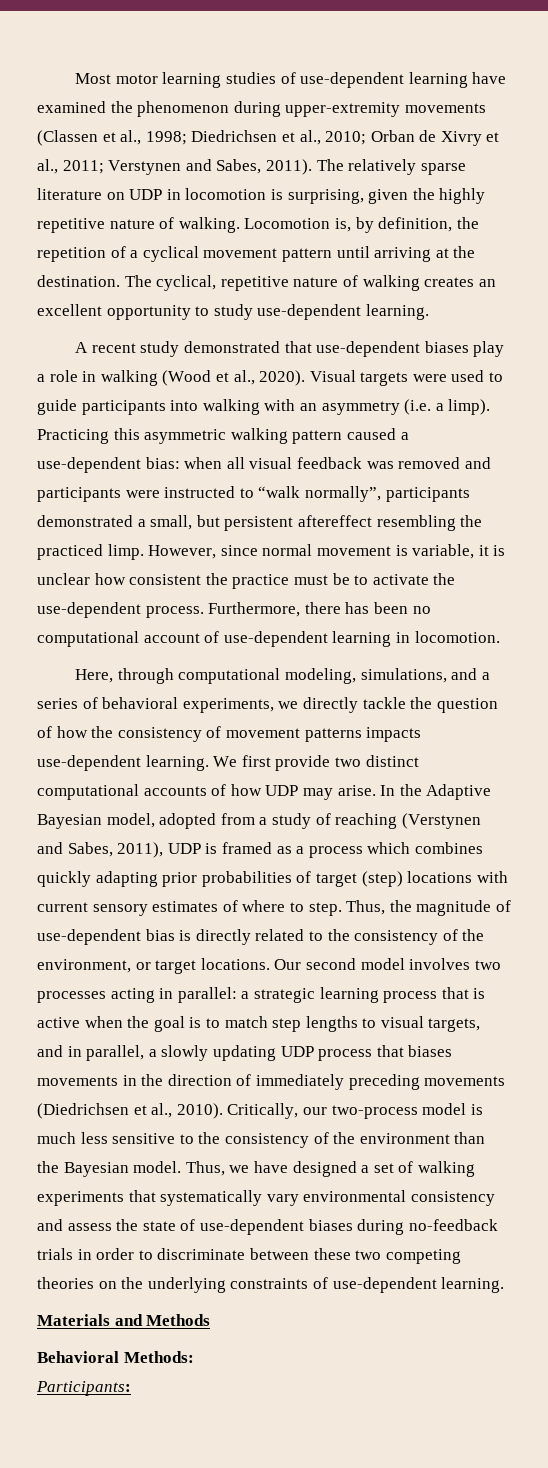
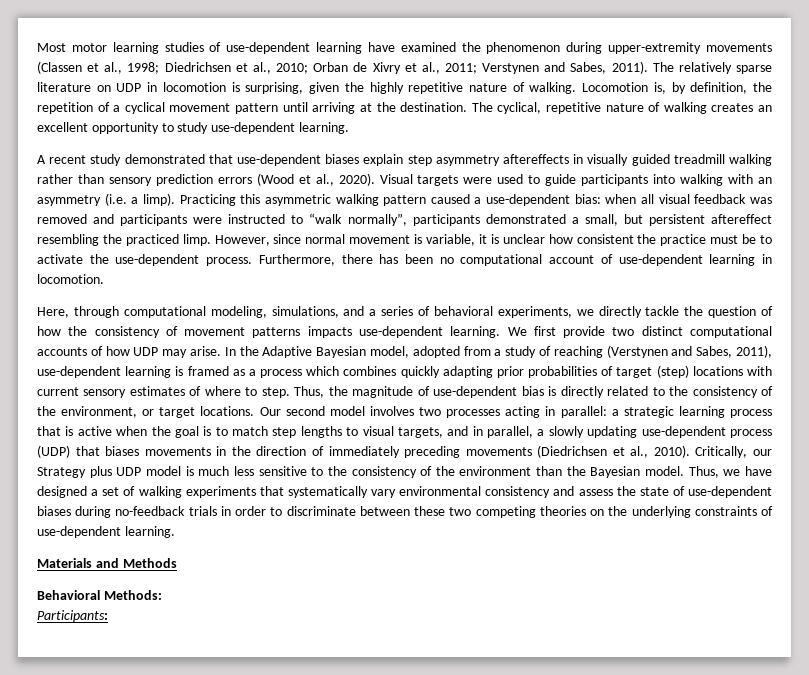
- A recent study demonstrated that use-dependent biases play a role in walking (Wood et al., 2020).
+ A recent study demonstrated that use-dependent biases explain step asymmetry aftereffects in visually guided treadmill walking rather than sensory prediction errors (Wood et al., 2020).
- In the Adaptive Bayesian model, adopted from a study of reaching (Verstynen and Sabes, 2011), UDP is framed as a process which combines quickly adapting prior probabilities of target (step) locations with current sensory estimates of where to step.
+ In the Adaptive Bayesian model, adopted from a study of reaching (Verstynen and Sabes, 2011), use-dependent learning is framed as a process which combines quickly adapting prior probabilities of target (step) locations with current sensory estimates of where to step.
- Our second model involves two processes acting in parallel: a strategic learning process that is active when the goal is to match step lengths to visual targets, and in parallel, a slowly updating UDP process that biases movements in the direction of immediately preceding movements (Diedrichsen et al., 2010).
+ Our second model involves two processes acting in parallel: a strategic learning process that is active when the goal is to match step lengths to visual targets, and in parallel, a slowly updating use-dependent process (UDP) that biases movements in the direction of immediately preceding movements (Diedrichsen et al., 2010).
- Critically, our two-process model is much less sensitive to the consistency of the environment than the Bayesian model.
+ Critically, our Strategy plus UDP model is much less sensitive to the consistency of the environment than the Bayesian model.

